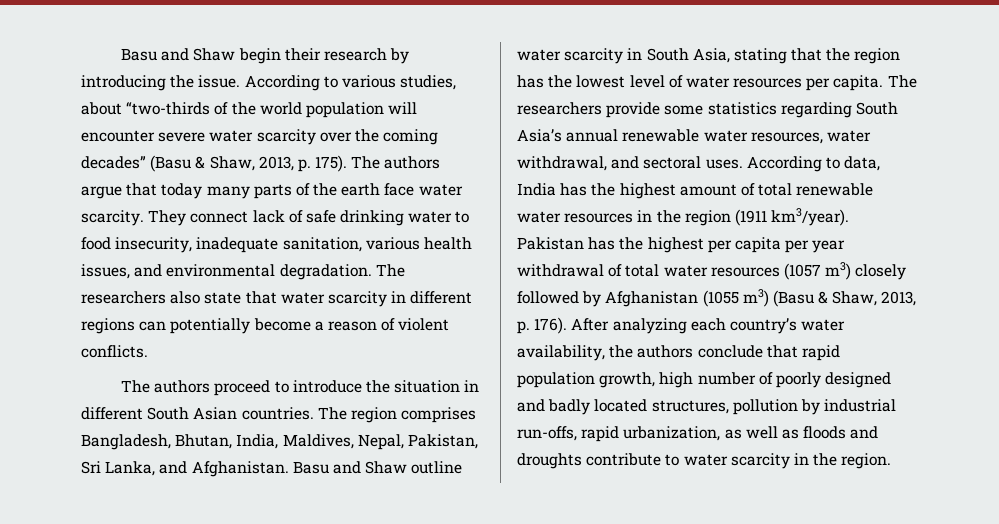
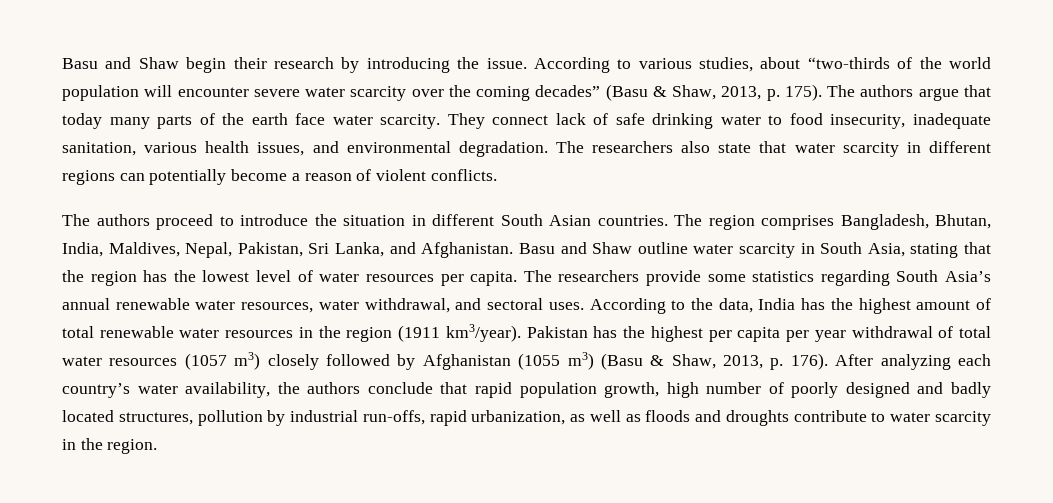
- According to data, India has the highest amount of total renewable water resources in the region (1911 km3/year).
+ According to the data, India has the highest amount of total renewable water resources in the region (1911 km3/year).

